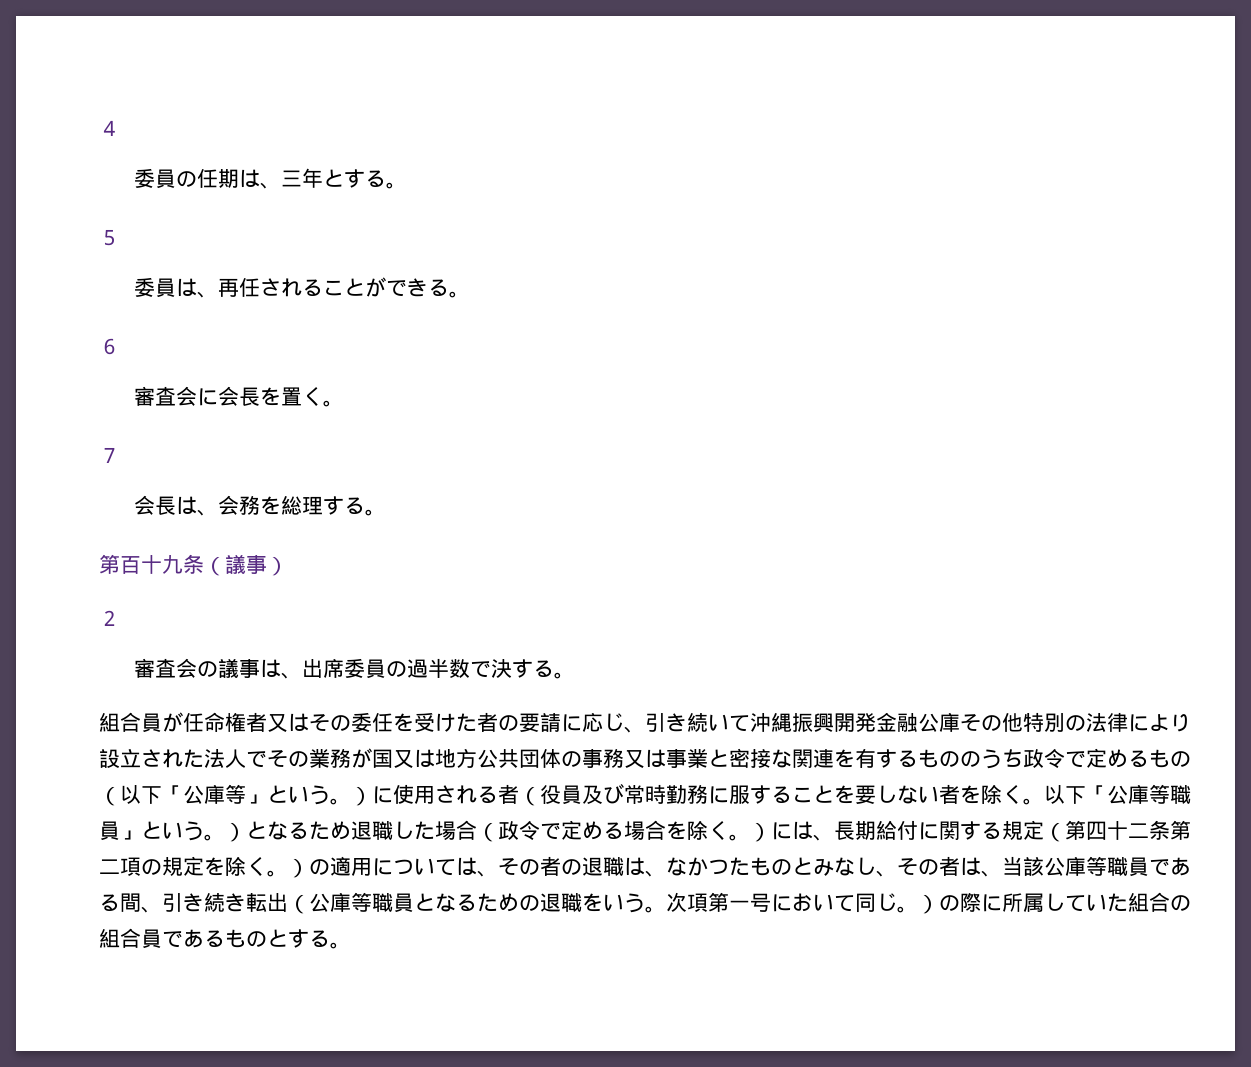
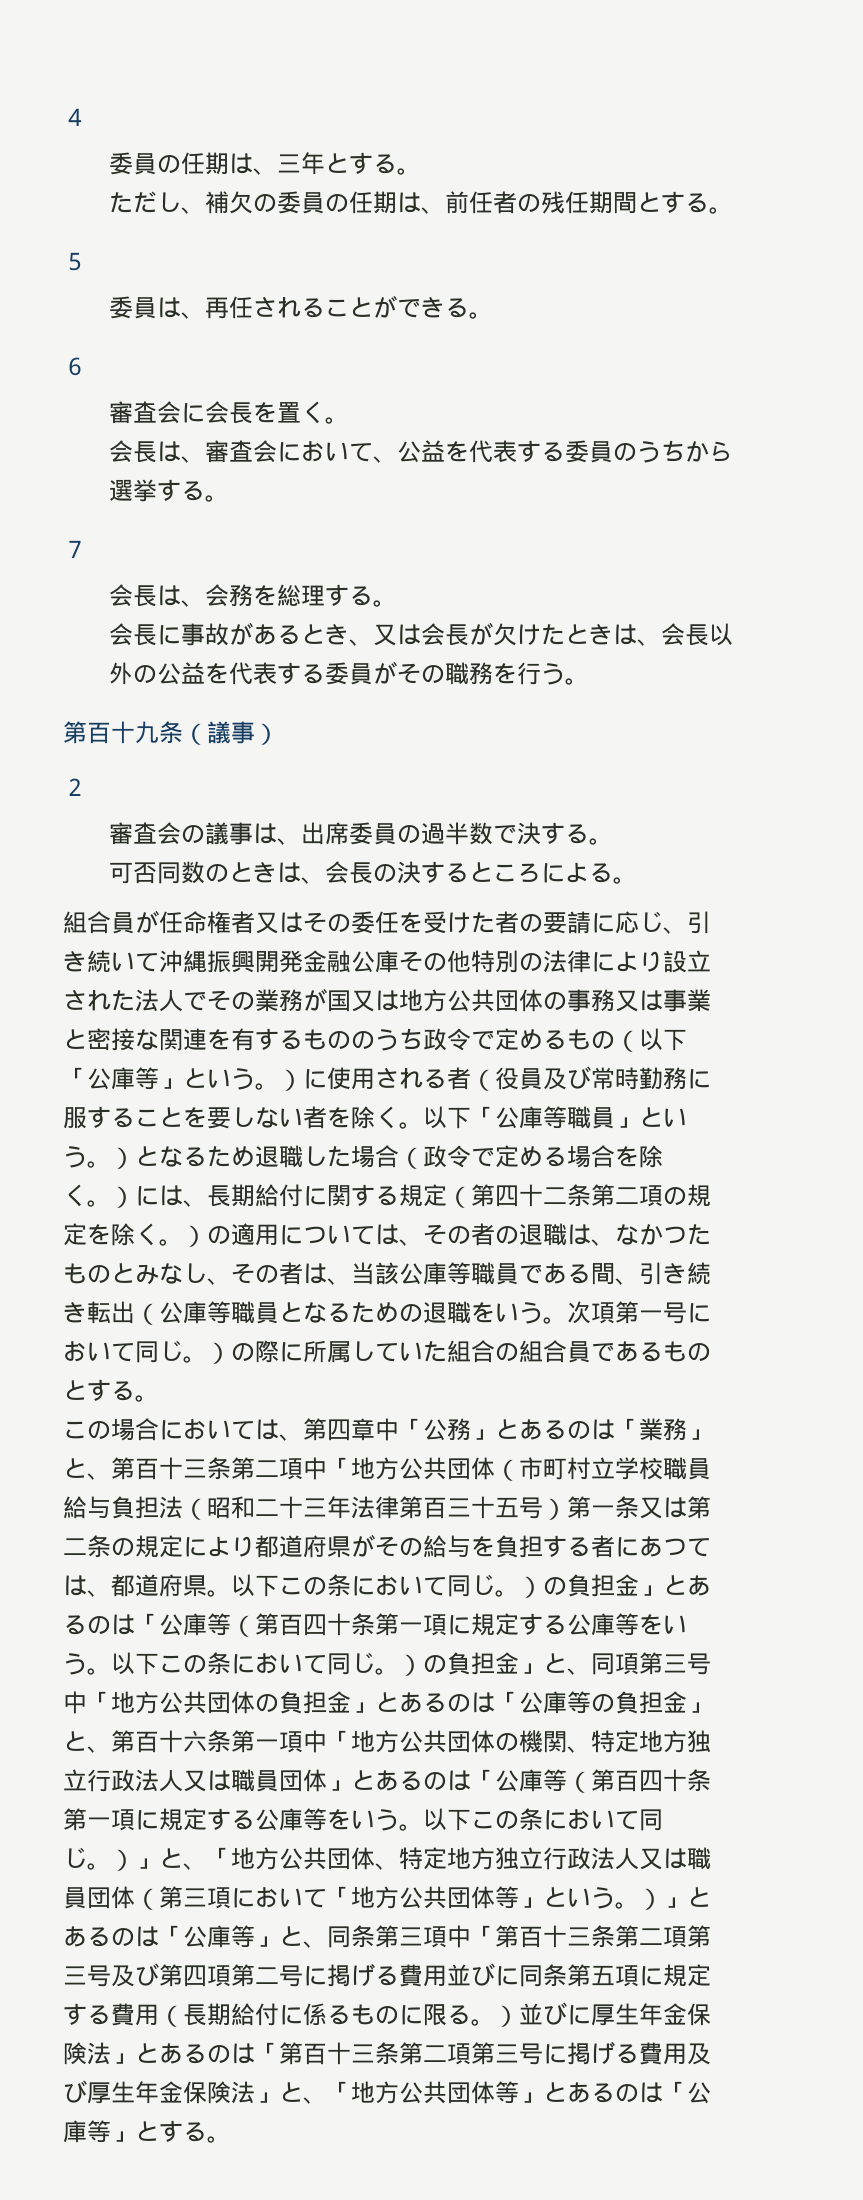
+ ただし、補欠の委員の任期は、前任者の残任期間とする。
+ 会長は、審査会において、公益を代表する委員のうちから選挙する。
+ 会長に事故があるとき、又は会長が欠けたときは、会長以外の公益を代表する委員がその職務を行う。
+ 可否同数のときは、会長の決するところによる。
+ この場合においては、第四章中「公務」とあるのは「業務」と、第百十三条第二項中「地方公共団体（市町村立学校職員給与負担法（昭和二十三年法律第百三十五号）第一条又は第二条の規定により都道府県がその給与を負担する者にあつては、都道府県。以下この条において同じ。）の負担金」とあるのは「公庫等（第百四十条第一項に規定する公庫等をいう。以下この条において同じ。）の負担金」と、同項第三号中「地方公共団体の負担金」とあるのは「公庫等の負担金」と、第百十六条第一項中「地方公共団体の機関、特定地方独立行政法人又は職員団体」とあるのは「公庫等（第百四十条第一項に規定する公庫等をいう。以下この条において同じ。）」と、「地方公共団体、特定地方独立行政法人又は職員団体（第三項において「地方公共団体等」という。）」とあるのは「公庫等」と、同条第三項中「第百十三条第二項第三号及び第四項第二号に掲げる費用並びに同条第五項に規定する費用（長期給付に係るものに限る。）並びに厚生年金保険法」とあるのは「第百十三条第二項第三号に掲げる費用及び厚生年金保険法」と、「地方公共団体等」とあるのは「公庫等」とする。

